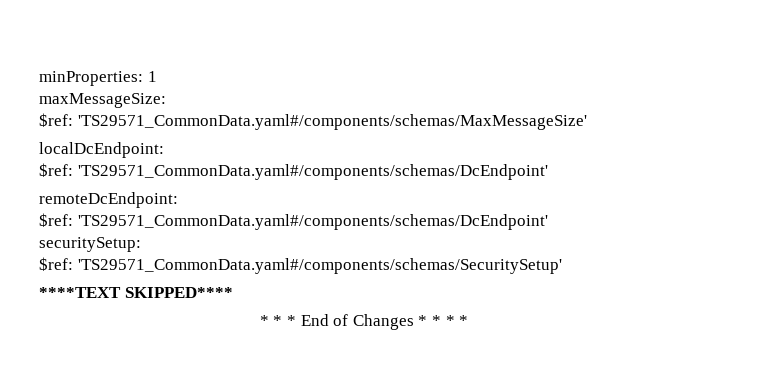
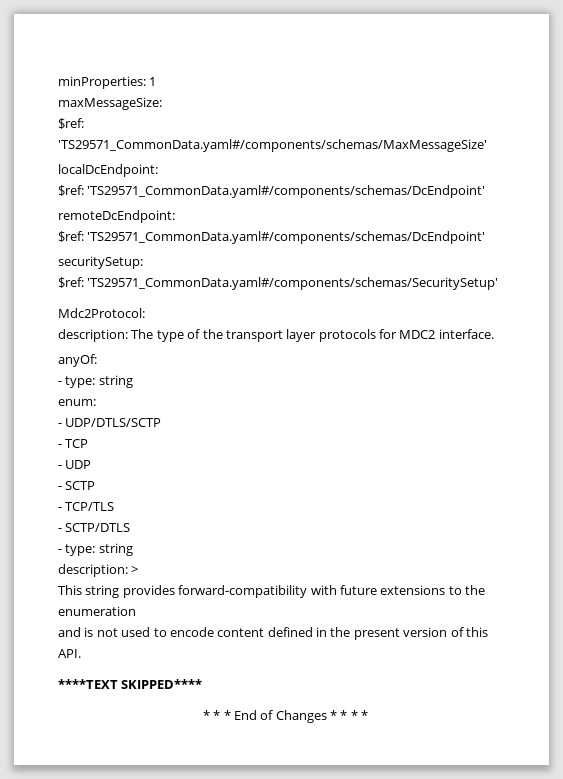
+ Mdc2Protocol:
+ description: The type of the transport layer protocols for MDC2 interface.
+ anyOf:
+ - type: string
+ enum:
+ - UDP/DTLS/SCTP
+ - TCP
+ - UDP
+ - SCTP
+ - TCP/TLS
+ - SCTP/DTLS
+ - type: string
+ description: >
+ This string provides forward-compatibility with future extensions to the enumeration
+ and is not used to encode content defined in the present version of this API.

